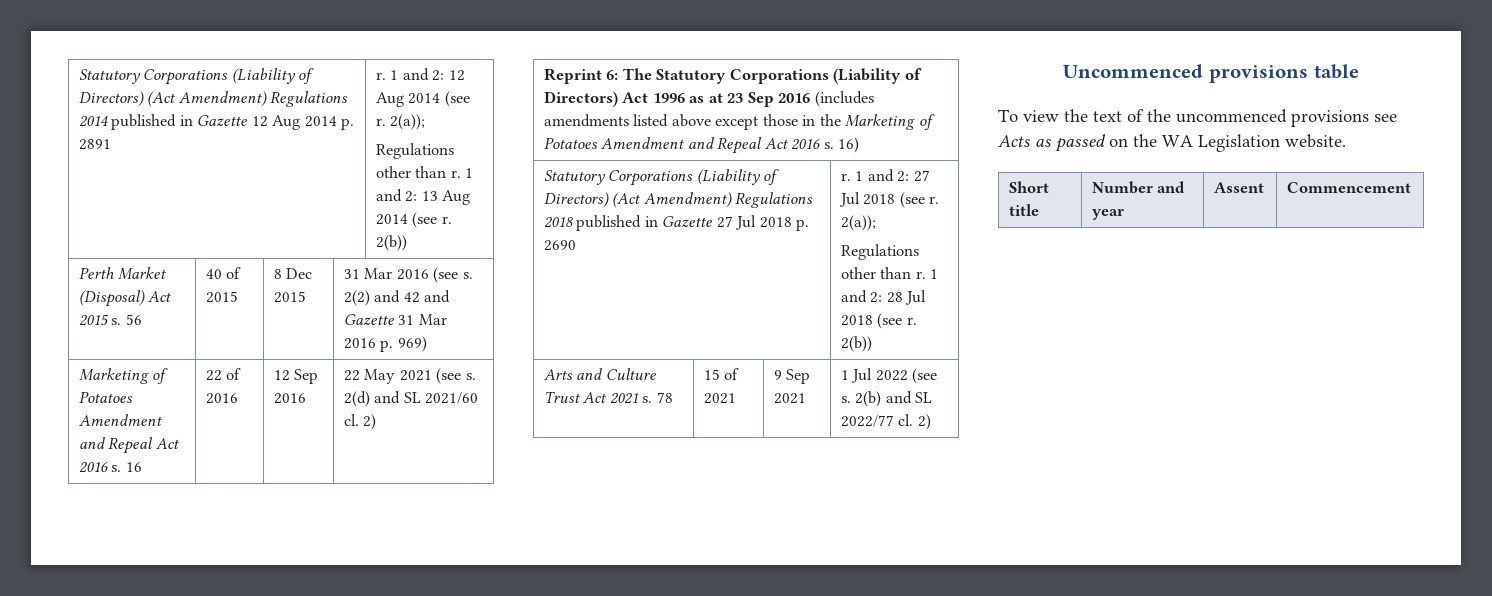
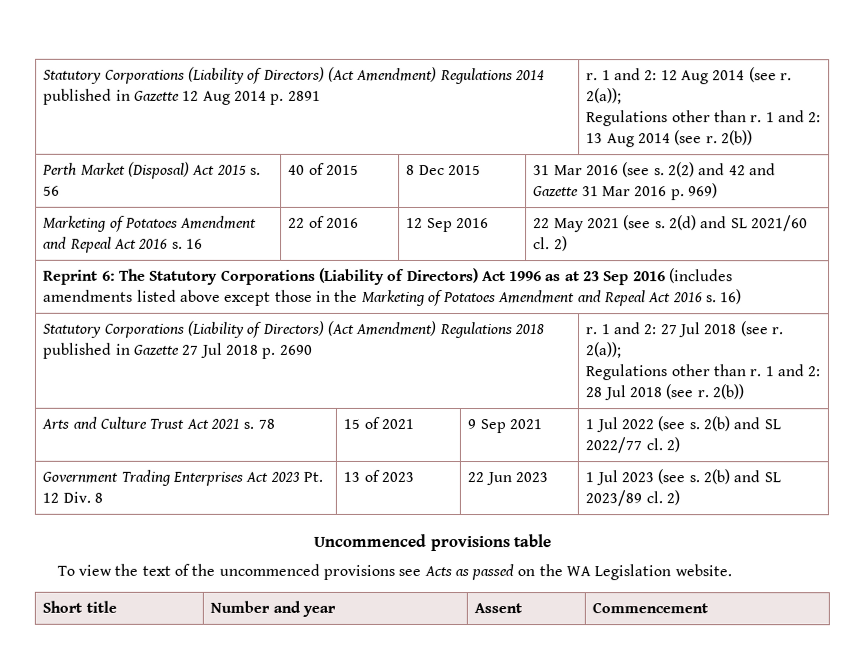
+ Government Trading Enterprises Act 2023 Pt. 12 Div. 8 | 13 of 2023 | 22 Jun 2023 | 1 Jul 2023 (see s. 2(b) and SL 2023/89 cl. 2)

